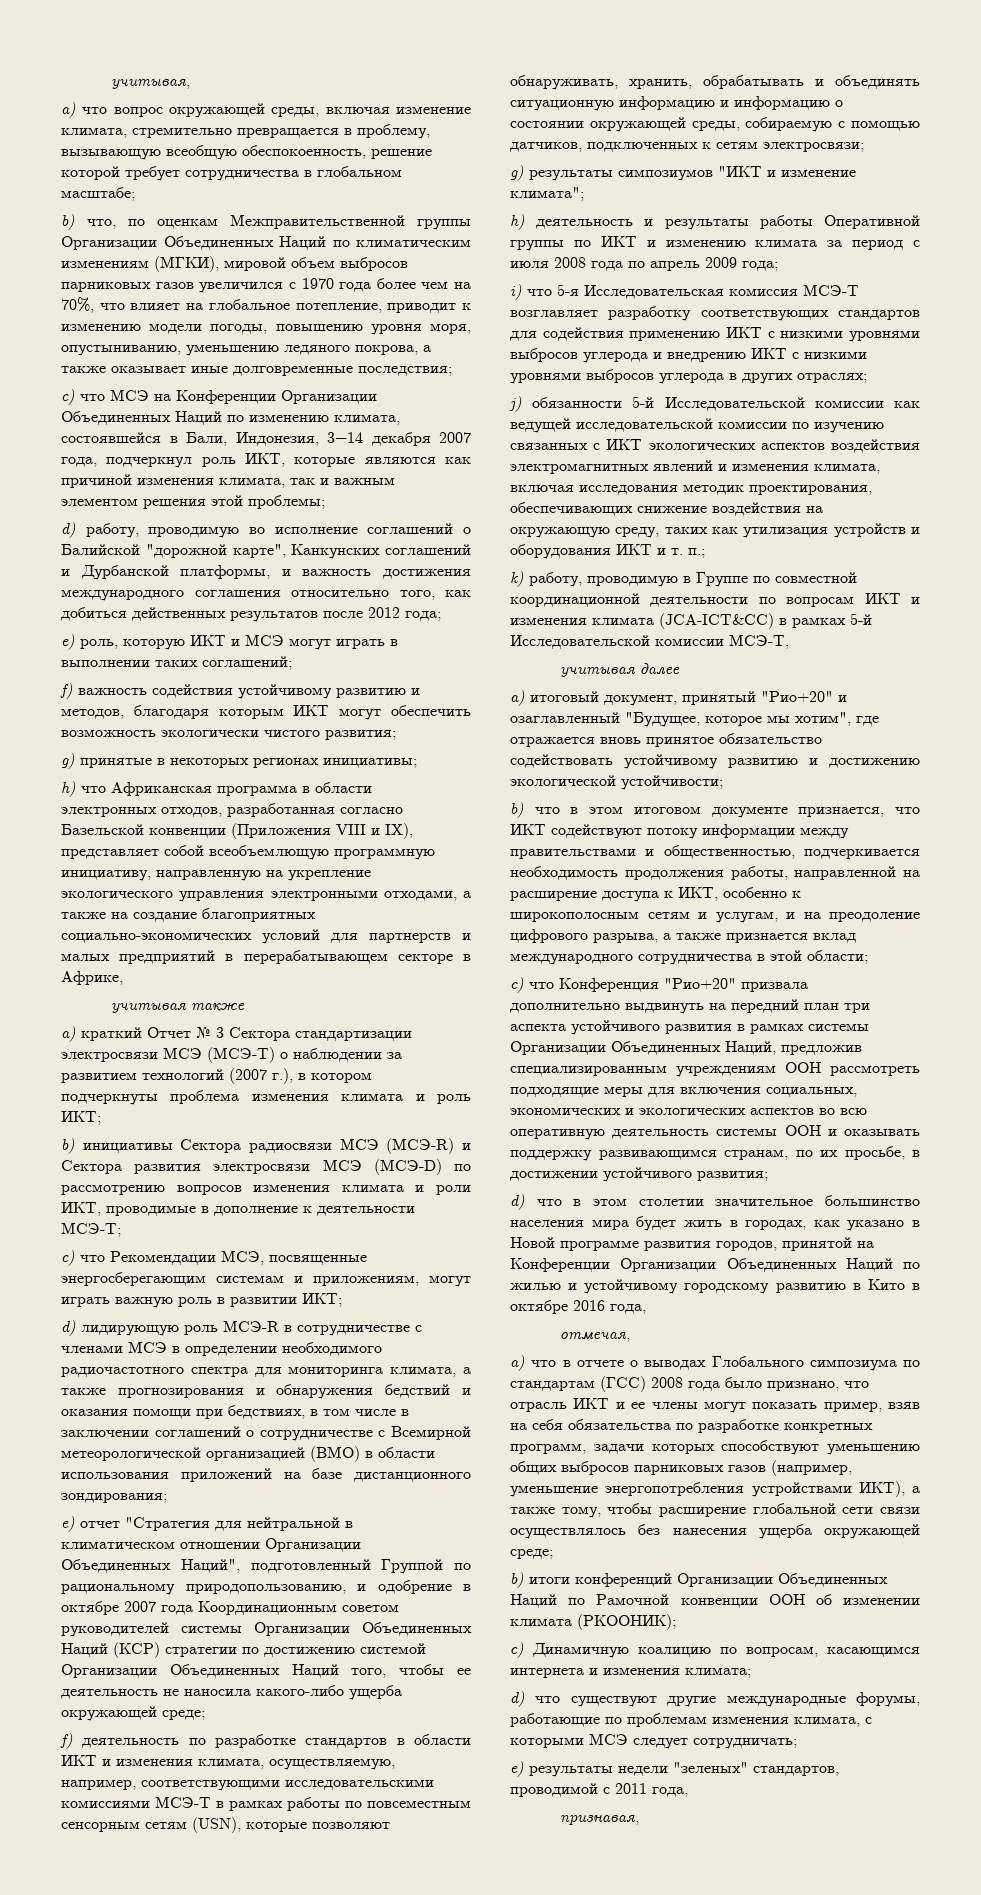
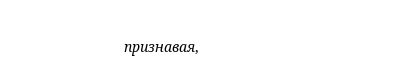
- учитывая,
- a) что вопрос окружающей среды, включая изменение климата, стремительно превращается в проблему, вызывающую всеобщую обеспокоенность, решение которой требует сотрудничества в глобальном масштабе;
- b) что, по оценкам Межправительственной группы Организации Объединенных Наций по климатическим изменениям (МГКИ), мировой объем выбросов парниковых газов увеличился с 1970 года более чем на 70%, что влияет на глобальное потепление, приводит к изменению модели погоды, повышению уровня моря, опустыниванию, уменьшению ледяного покрова, а также оказывает иные долговременные последствия;
- c) что МСЭ на Конференции Организации Объединенных Наций по изменению климата, состоявшейся в Бали, Индонезия, 3−14 декабря 2007 года, подчеркнул роль ИКТ, которые являются как причиной изменения климата, так и важным элементом решения этой проблемы;
- d) работу, проводимую во исполнение соглашений о Балийской "дорожной карте", Канкунских соглашений и Дурбанской платформы, и важность достижения международного соглашения относительно того, как добиться действенных результатов после 2012 года;
- e) роль, которую ИКТ и МСЭ могут играть в выполнении таких соглашений;
- f) важность содействия устойчивому развитию и методов, благодаря которым ИКТ могут обеспечить возможность экологически чистого развития;
- g) принятые в некоторых регионах инициативы;
- h) что Африканская программа в области электронных отходов, разработанная согласно Базельской конвенции (Приложения VIII и IX), представляет собой всеобъемлющую программную инициативу, направленную на укрепление экологического управления электронными отходами, а также на создание благоприятных социально-экономических условий для партнерств и малых предприятий в перерабатывающем секторе в Африке,
- учитывая также
- a) краткий Отчет № 3 Сектора стандартизации электросвязи МСЭ (МСЭ-Т) о наблюдении за развитием технологий (2007 г.), в котором подчеркнуты проблема изменения климата и роль ИКТ;
- b) инициативы Сектора радиосвязи МСЭ (МСЭ-R) и Сектора развития электросвязи МСЭ (МСЭ-D) по рассмотрению вопросов изменения климата и роли ИКТ, проводимые в дополнение к деятельности МСЭ-Т;
- c) что Рекомендации МСЭ, посвященные энергосберегающим системам и приложениям, могут играть важную роль в развитии ИКТ;
- d) лидирующую роль МСЭ-R в сотрудничестве с членами МСЭ в определении необходимого радиочастотного спектра для мониторинга климата, а также прогнозирования и обнаружения бедствий и оказания помощи при бедствиях, в том числе в заключении соглашений о сотрудничестве с Всемирной метеорологической организацией (ВМО) в области использования приложений на базе дистанционного зондирования;
- e) отчет "Стратегия для нейтральной в климатическом отношении Организации Объединенных Наций", подготовленный Группой по рациональному природопользованию, и одобрение в октябре 2007 года Координационным советом руководителей системы Организации Объединенных Наций (КСР) стратегии по достижению системой Организации Объединенных Наций того, чтобы ее деятельность не наносила какого-либо ущерба окружающей среде;
- f) деятельность по разработке стандартов в области ИКТ и изменения климата, осуществляемую, например, соответствующими исследовательскими комиссиями МСЭ-Т в рамках работы по повсеместным сенсорным сетям (USN), которые позволяют обнаруживать, хранить, обрабатывать и объединять ситуационную информацию и информацию о состоянии окружающей среды, собираемую с помощью датчиков, подключенных к сетям электросвязи;
- g) результаты симпозиумов "ИКТ и изменение климата";
- h) деятельность и результаты работы Оперативной группы по ИКТ и изменению климата за период с июля 2008 года по апрель 2009 года;
- i) что 5-я Исследовательская комиссия МСЭ-Т возглавляет разработку соответствующих стандартов для содействия применению ИКТ с низкими уровнями выбросов углерода и внедрению ИКТ с низкими уровнями выбросов углерода в других отраслях;
- j) обязанности 5-й Исследовательской комиссии как ведущей исследовательской комиссии по изучению связанных с ИКТ экологических аспектов воздействия электромагнитных явлений и изменения климата, включая исследования методик проектирования, обеспечивающих снижение воздействия на окружающую среду, таких как утилизация устройств и оборудования ИКТ и т. п.;
- k) работу, проводимую в Группе по совместной координационной деятельности по вопросам ИКТ и изменения климата (JCA-ICT&CC) в рамках 5-й Исследовательской комиссии МСЭ-Т,
- учитывая далее
- a) итоговый документ, принятый "Рио+20" и озаглавленный "Будущее, которое мы хотим", где отражается вновь принятое обязательство содействовать устойчивому развитию и достижению экологической устойчивости;
- b) что в этом итоговом документе признается, что ИКТ содействуют потоку информации между правительствами и общественностью, подчеркивается необходимость продолжения работы, направленной на расширение доступа к ИКТ, особенно к широкополосным сетям и услугам, и на преодоление цифрового разрыва, а также признается вклад международного сотрудничества в этой области;
- c) что Конференция "Рио+20" призвала дополнительно выдвинуть на передний план три аспекта устойчивого развития в рамках системы Организации Объединенных Наций, предложив специализированным учреждениям ООН рассмотреть подходящие меры для включения социальных, экономических и экологических аспектов во всю оперативную деятельность системы ООН и оказывать поддержку развивающимся странам, по их просьбе, в достижении устойчивого развития;
- d) что в этом столетии значительное большинство населения мира будет жить в городах, как указано в Новой программе развития городов, принятой на Конференции Организации Объединенных Наций по жилью и устойчивому городскому развитию в Кито в октябре 2016 года,
- отмечая,
- a) что в отчете о выводах Глобального симпозиума по стандартам (ГСС) 2008 года было признано, что отрасль ИКТ и ее члены могут показать пример, взяв на себя обязательства по разработке конкретных программ, задачи которых способствуют уменьшению общих выбросов парниковых газов (например, уменьшение энергопотребления устройствами ИКТ), а также тому, чтобы расширение глобальной сети связи осуществлялось без нанесения ущерба окружающей среде;
- b) итоги конференций Организации Объединенных Наций по Рамочной конвенции ООН об изменении климата (РКООНИК);
- с) Динамичную коалицию по вопросам, касающимся интернета и изменения климата;
- d) что существуют другие международные форумы, работающие по проблемам изменения климата, с которыми МСЭ следует сотрудничать;
- e) результаты недели "зеленых" стандартов, проводимой с 2011 года,

